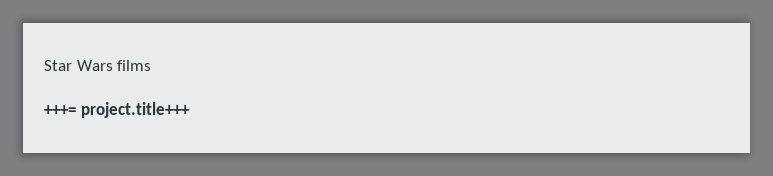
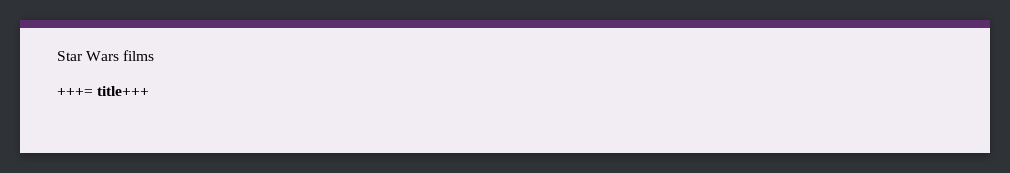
- +++= project.title+++
+ +++= title+++

